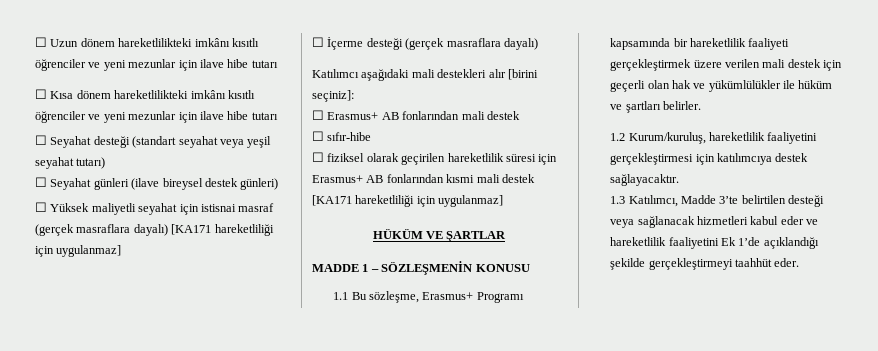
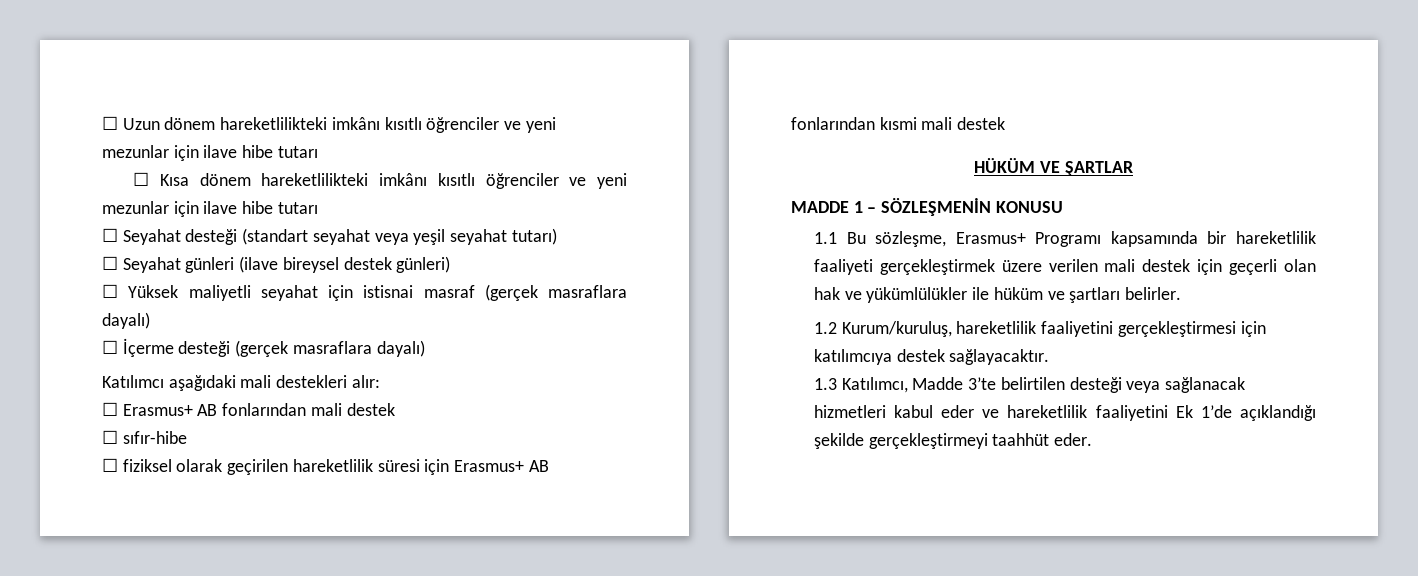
- ☐ Yüksek maliyetli seyahat için istisnai masraf (gerçek masraflara dayalı) [KA171 hareketliliği için uygulanmaz]
+ ☐ Yüksek maliyetli seyahat için istisnai masraf (gerçek masraflara dayalı)
- Katılımcı aşağıdaki mali destekleri alır [birini seçiniz]:
+ Katılımcı aşağıdaki mali destekleri alır:
- ☐ fiziksel olarak geçirilen hareketlilik süresi için Erasmus+ AB fonlarından kısmi mali destek [KA171 hareketliliği için uygulanmaz]
+ ☐ fiziksel olarak geçirilen hareketlilik süresi için Erasmus+ AB fonlarından kısmi mali destek

